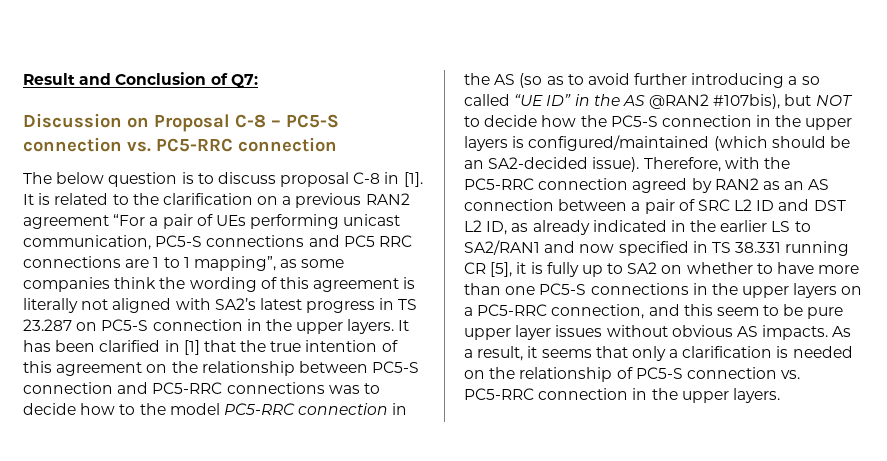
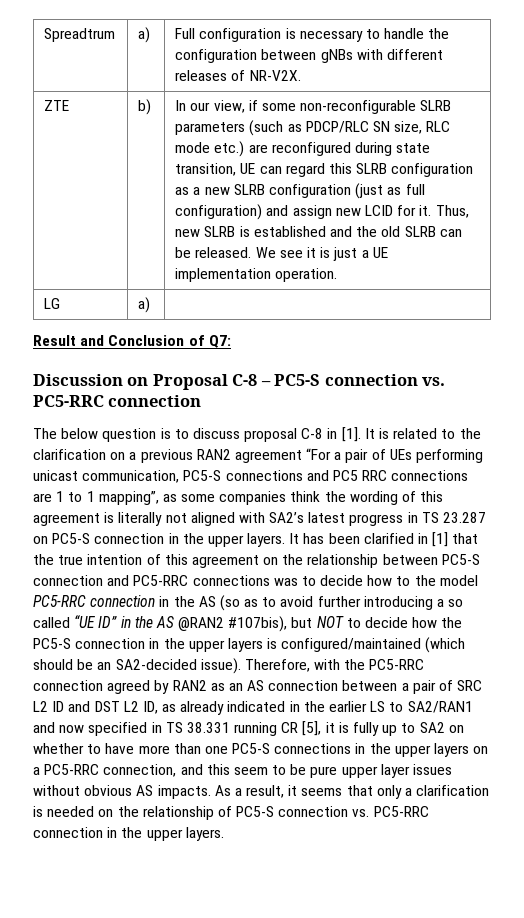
+ Spreadtrum | a) | Full configuration is necessary to handle the configuration between gNBs with different releases of NR-V2X.
+ ZTE | b) | In our view, if some non-reconfigurable SLRB parameters (such as PDCP/RLC SN size, RLC mode etc.) are reconfigured during state transition, UE can regard this SLRB configuration as a new SLRB configuration (just as full configuration) and assign new LCID for it. Thus, new SLRB is established and the old SLRB can be released. We see it is just a UE implementation operation.
+ LG | a) |

